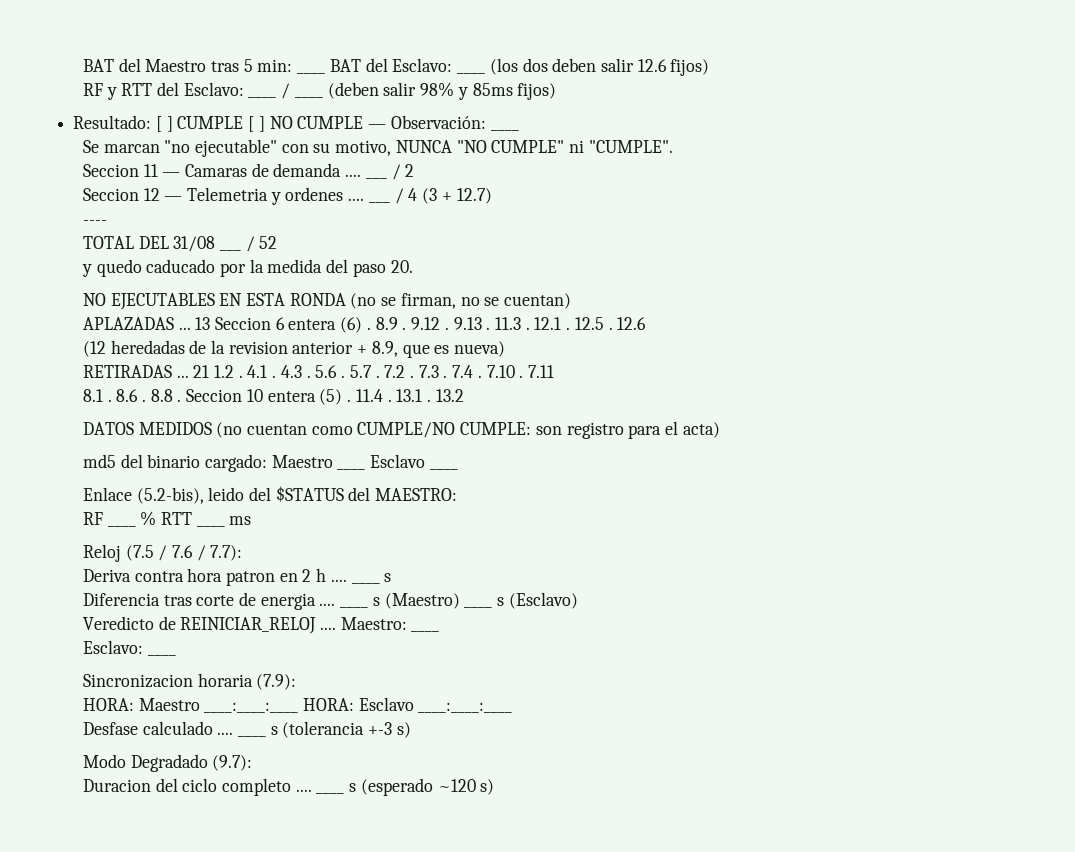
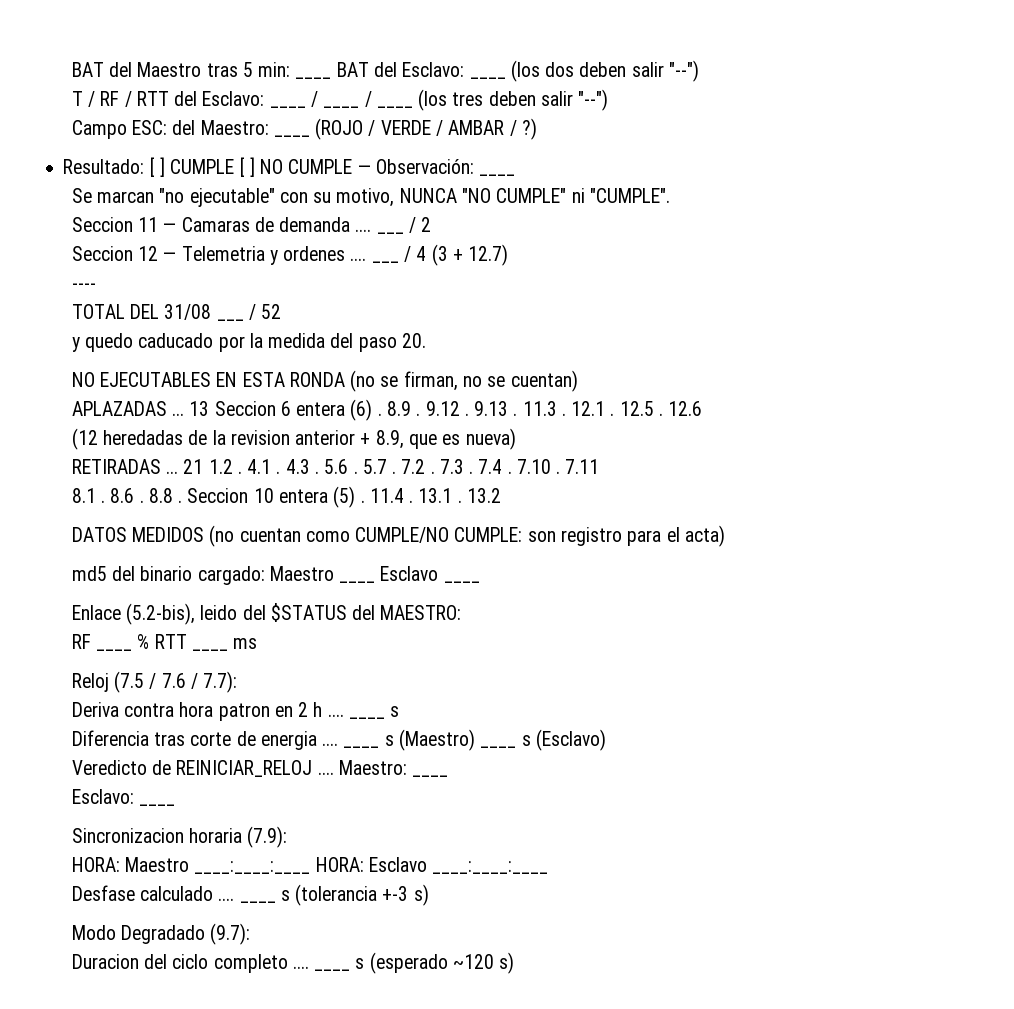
- BAT del Maestro tras 5 min: ____ BAT del Esclavo: ____ (los dos deben salir 12.6 fijos)
- RF y RTT del Esclavo: ____ / ____ (deben salir 98% y 85ms fijos)
+ BAT del Maestro tras 5 min: ____ BAT del Esclavo: ____ (los dos deben salir "--")
+ T / RF / RTT del Esclavo: ____ / ____ / ____ (los tres deben salir "--")
+ Campo ESC: del Maestro: ____ (ROJO / VERDE / AMBAR / ?)

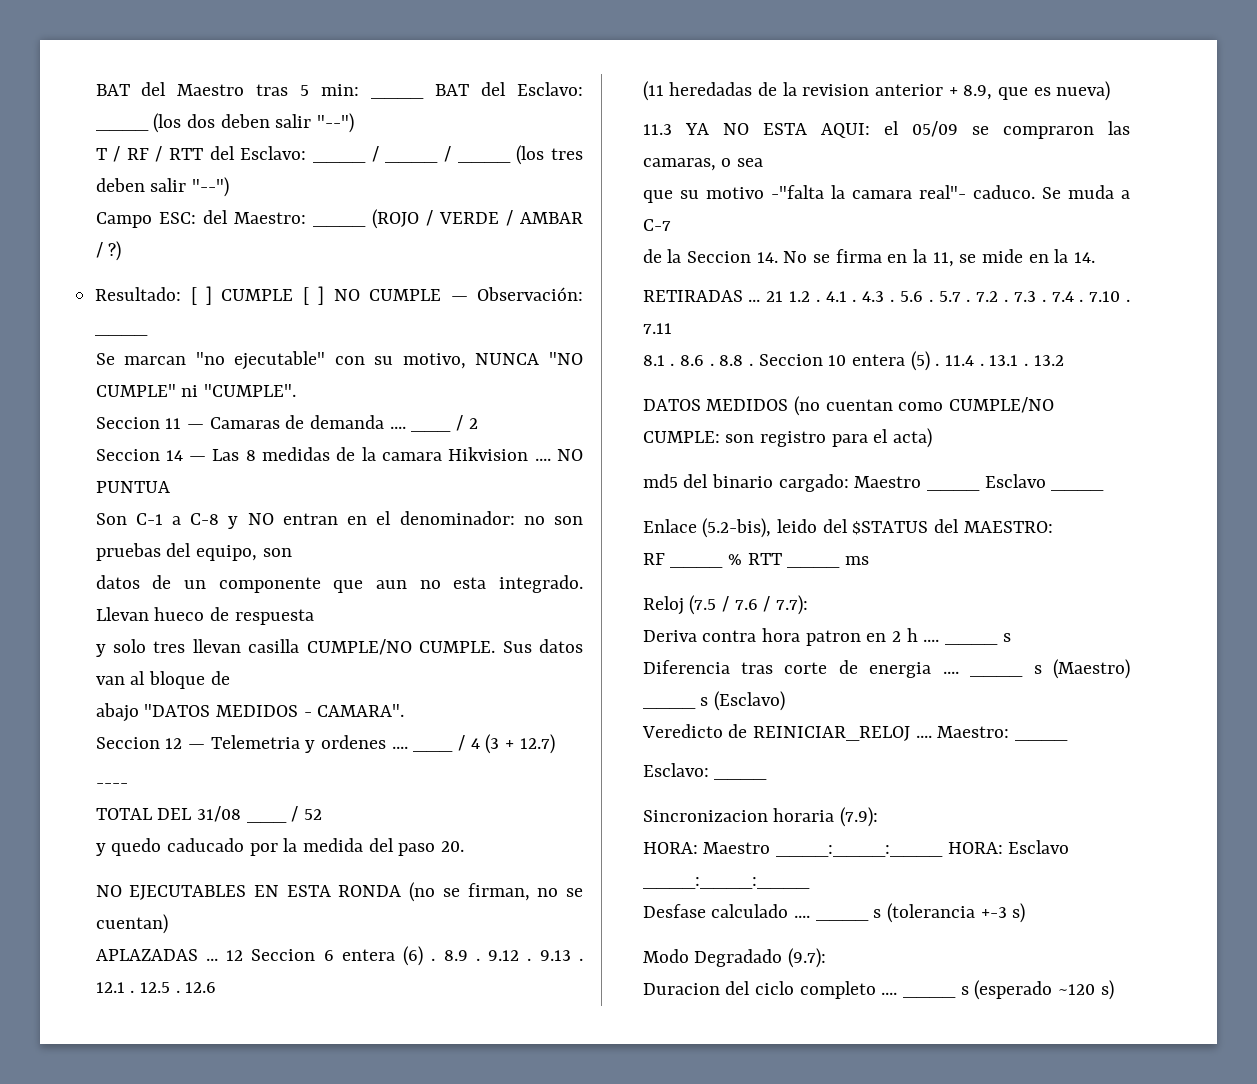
+ Seccion 14 — Las 8 medidas de la camara Hikvision .... NO PUNTUA
+ Son C-1 a C-8 y NO entran en el denominador: no son pruebas del equipo, son
+ datos de un componente que aun no esta integrado. Llevan hueco de respuesta
+ y solo tres llevan casilla CUMPLE/NO CUMPLE. Sus datos van al bloque de
+ abajo "DATOS MEDIDOS - CAMARA".
- 13 Seccion 6 entera (6) .
+ 12 Seccion 6 entera (6) .
- 11.3 .
- (12 heredadas de la revision anterior + 8.9, que es nueva)
+ (11 heredadas de la revision anterior + 8.9, que es nueva)
+ 11.3 YA NO ESTA AQUI: el 05/09 se compraron las camaras, o sea
+ que su motivo -"falta la camara real"- caduco. Se muda a C-7
+ de la Seccion 14. No se firma en la 11, se mide en la 14.

